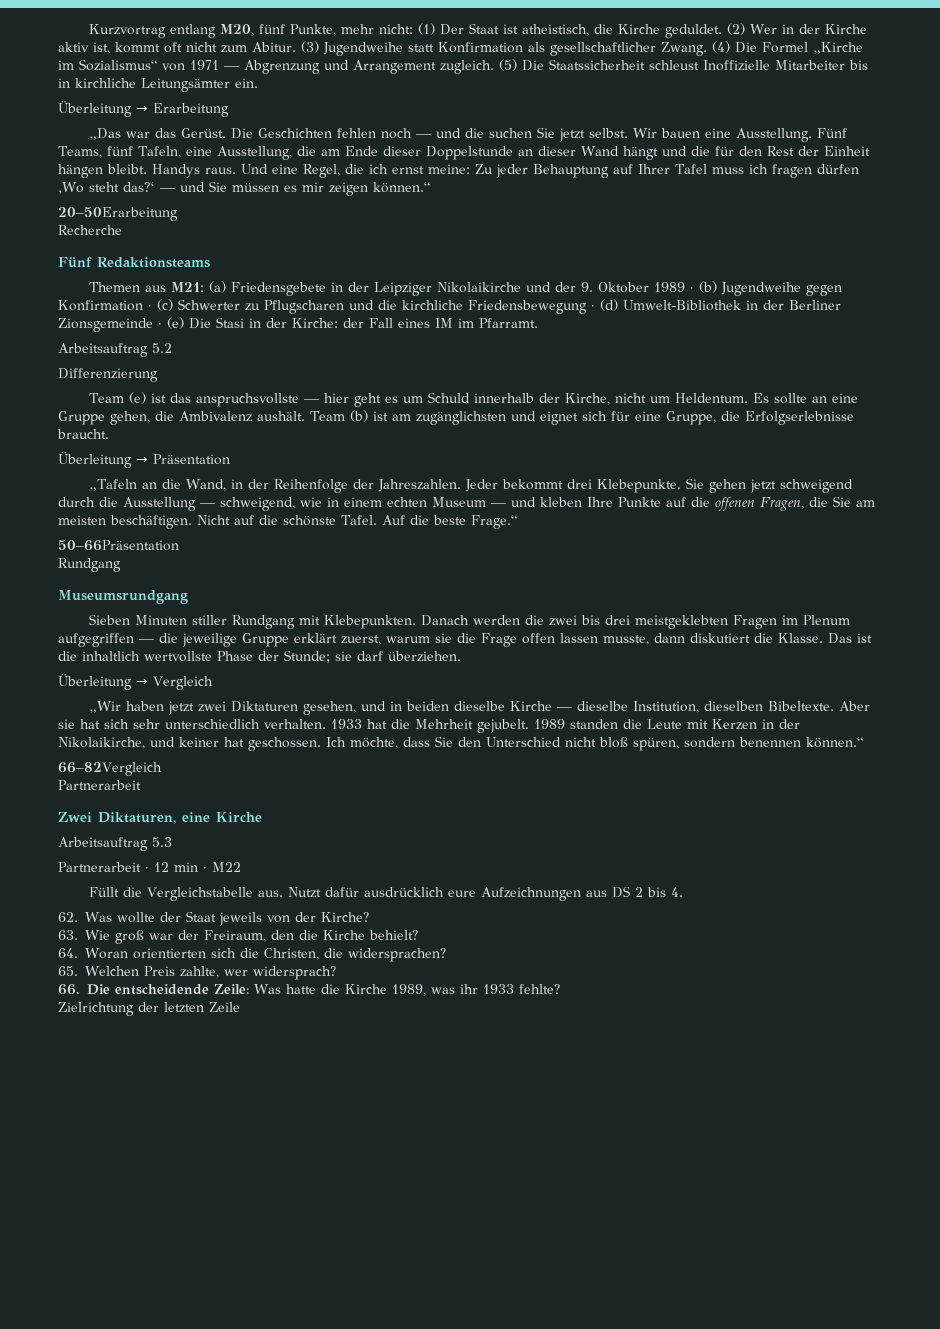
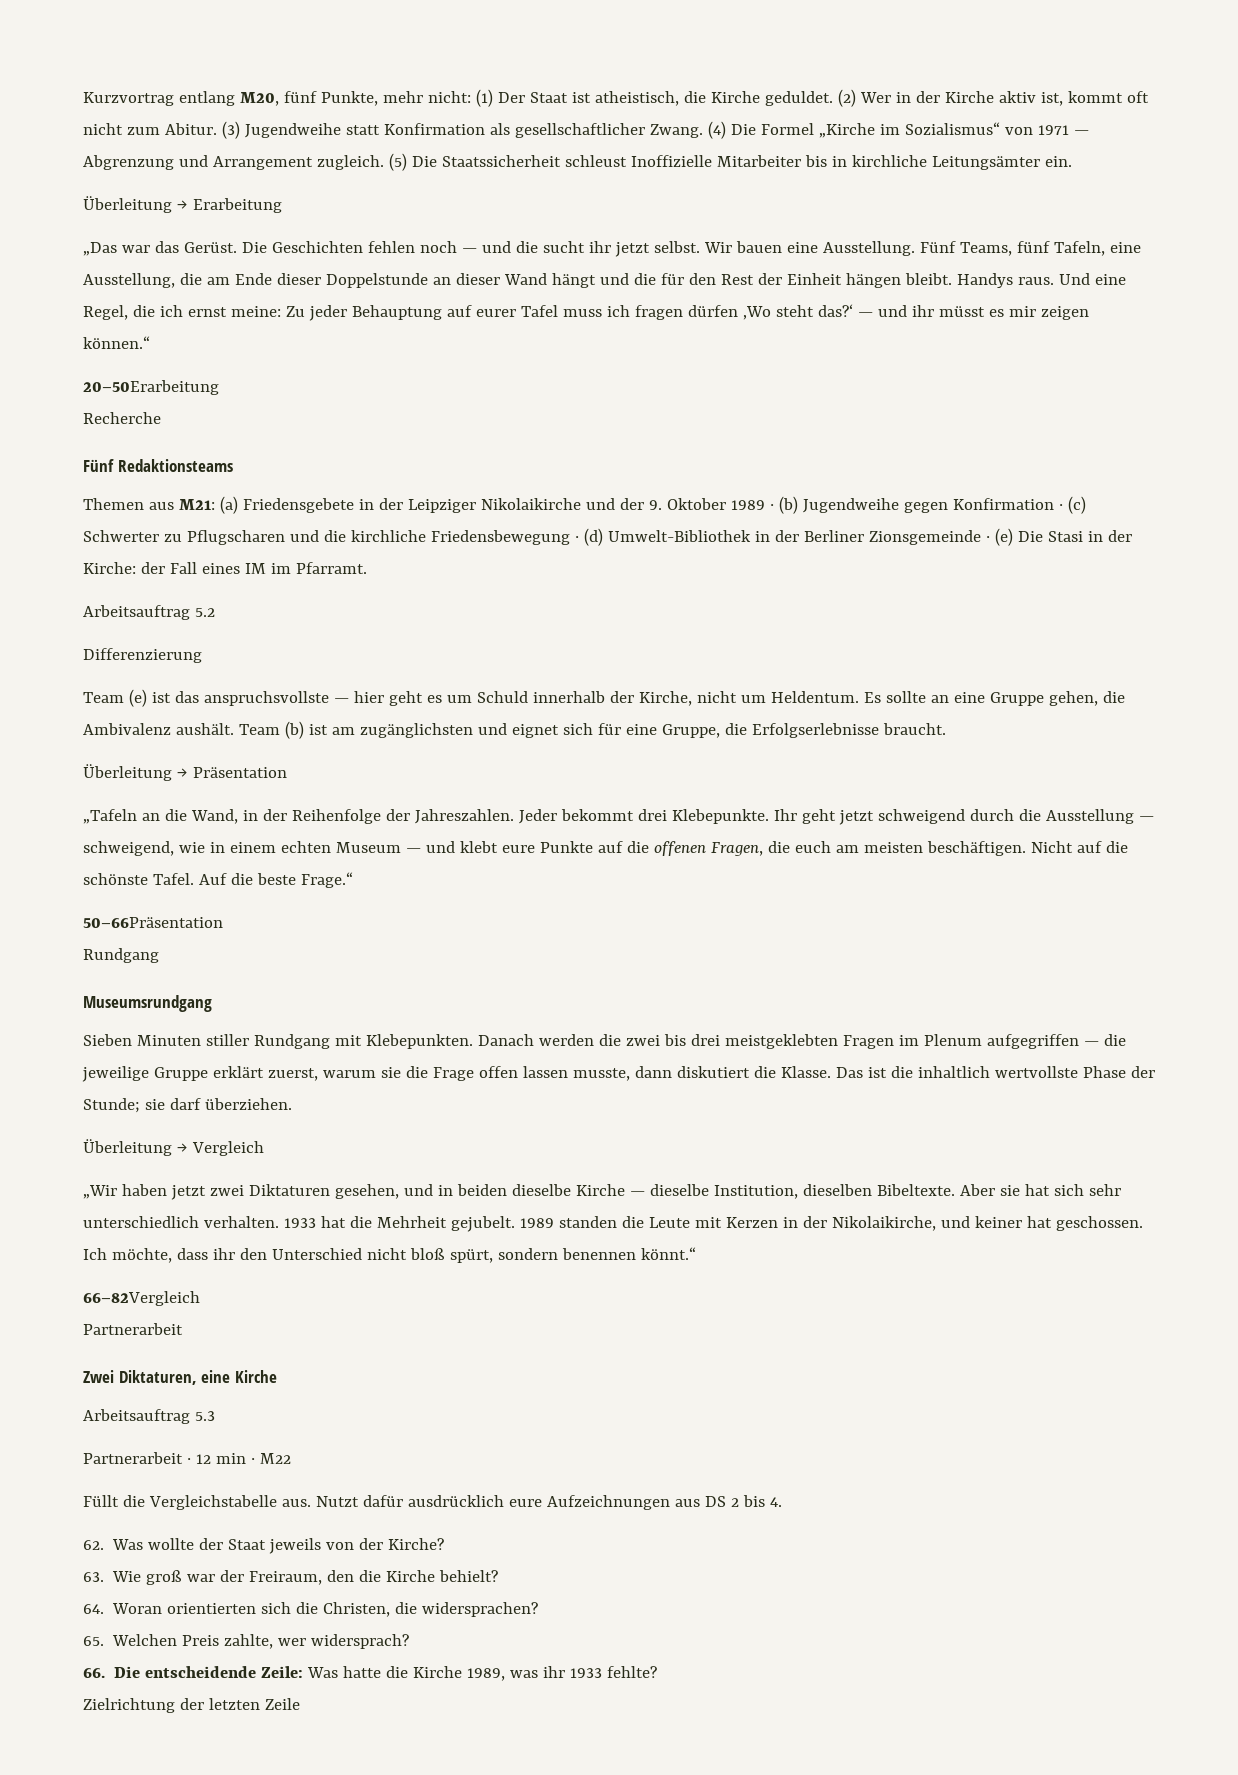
- Die Geschichten fehlen noch — und die suchen Sie jetzt selbst.
+ Die Geschichten fehlen noch — und die sucht ihr jetzt selbst.
- Und eine Regel, die ich ernst meine: Zu jeder Behauptung auf Ihrer Tafel muss ich fragen dürfen ‚Wo steht das?‘ — und Sie müssen es mir zeigen können.“
+ Und eine Regel, die ich ernst meine: Zu jeder Behauptung auf eurer Tafel muss ich fragen dürfen ‚Wo steht das?‘ — und ihr müsst es mir zeigen können.“
- Sie gehen jetzt schweigend durch die Ausstellung — schweigend, wie in einem echten Museum — und kleben Ihre Punkte auf die offenen Fragen, die Sie am meisten beschäftigen.
+ Ihr geht jetzt schweigend durch die Ausstellung — schweigend, wie in einem echten Museum — und klebt eure Punkte auf die offenen Fragen, die euch am meisten beschäftigen.
- Ich möchte, dass Sie den Unterschied nicht bloß spüren, sondern benennen können.“
+ Ich möchte, dass ihr den Unterschied nicht bloß spürt, sondern benennen könnt.“

